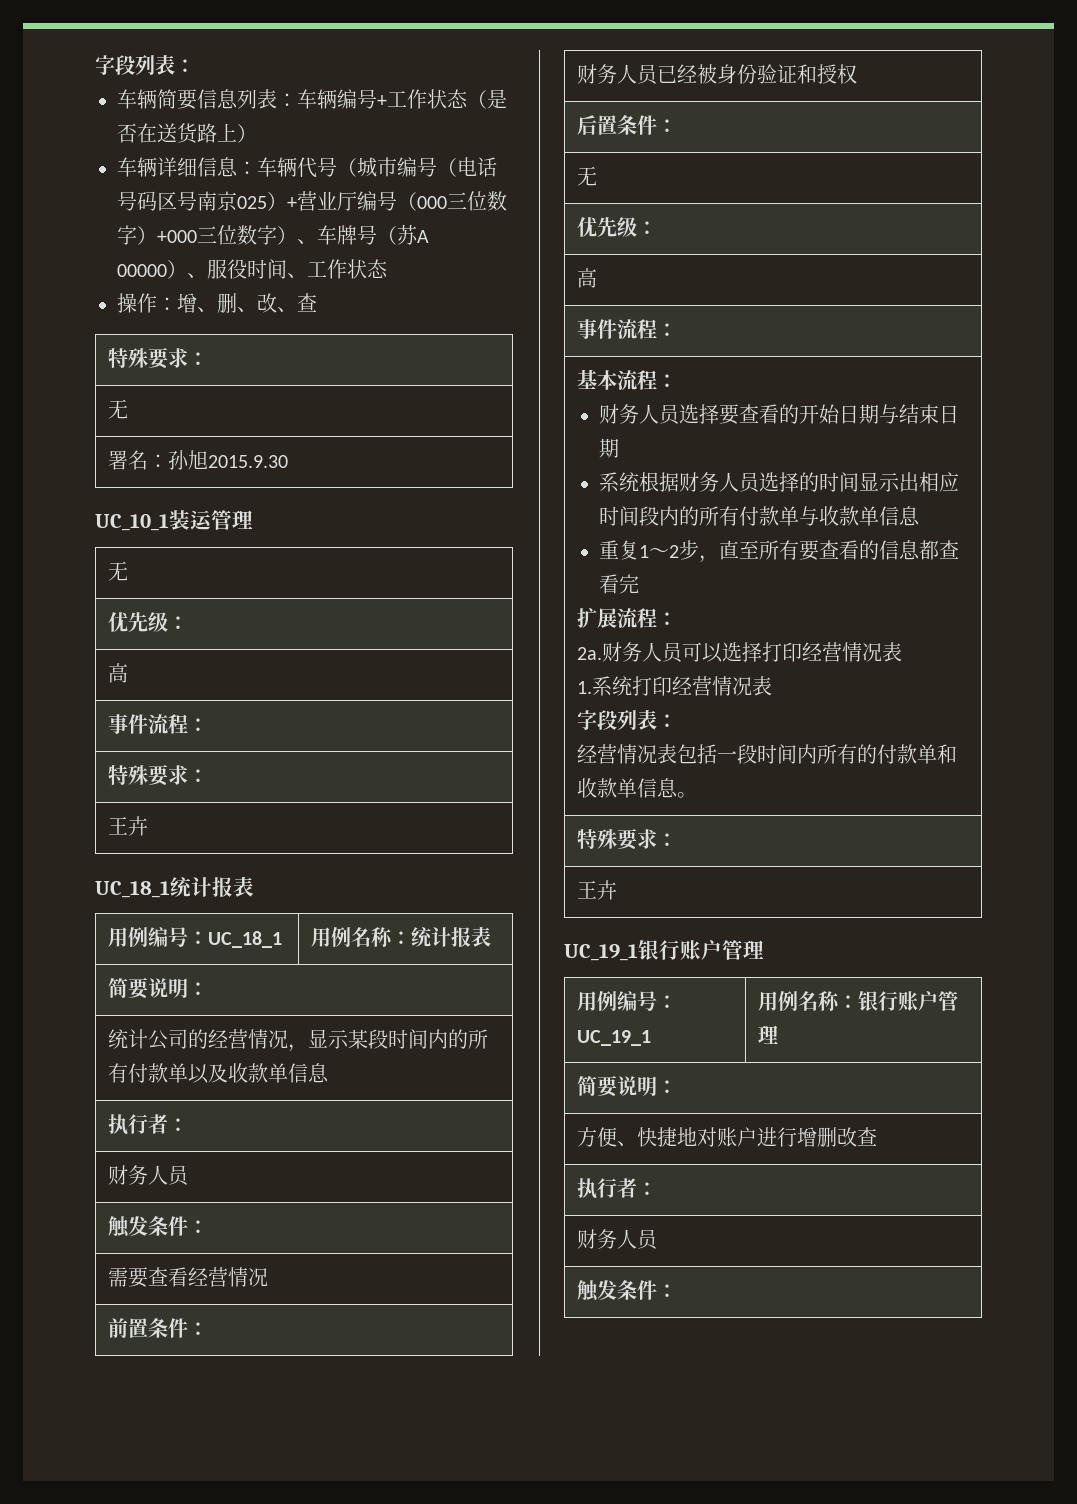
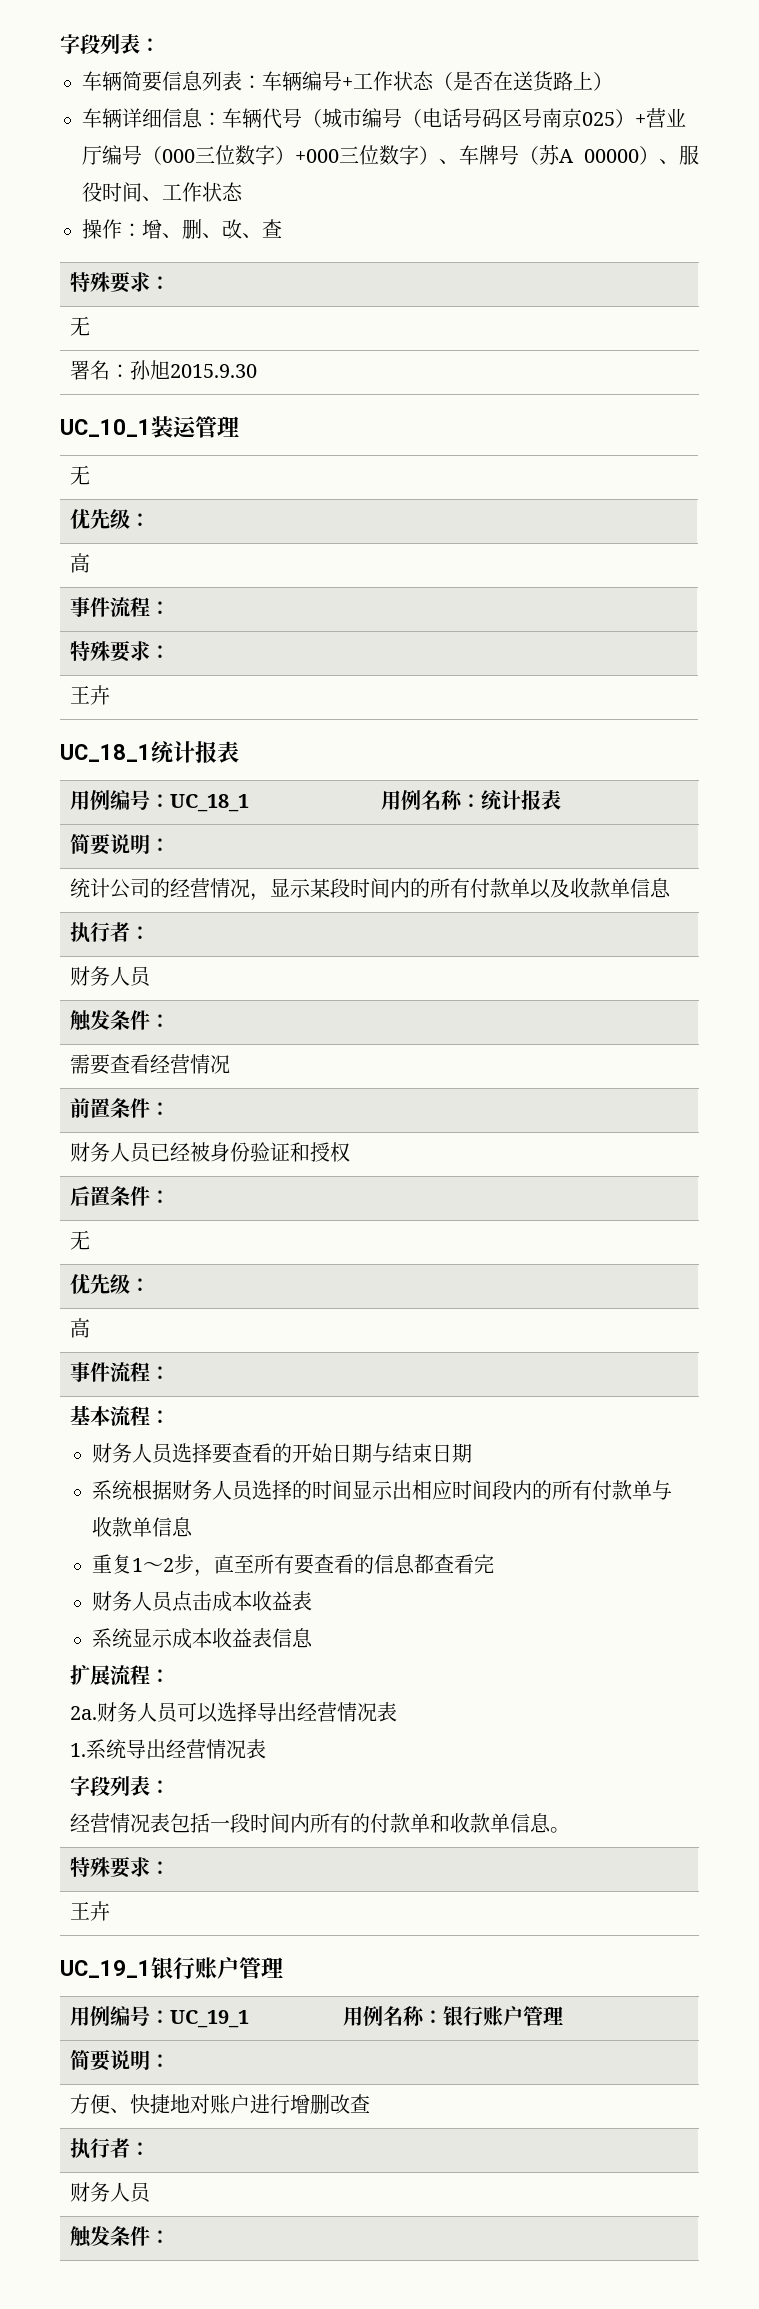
+ 财务人员点击成本收益表
+ 系统显示成本收益表信息
- 财务人员可以选择打印经营情况表
+ 财务人员可以选择导出经营情况表
- 1.系统打印经营情况表
+ 1.系统导出经营情况表

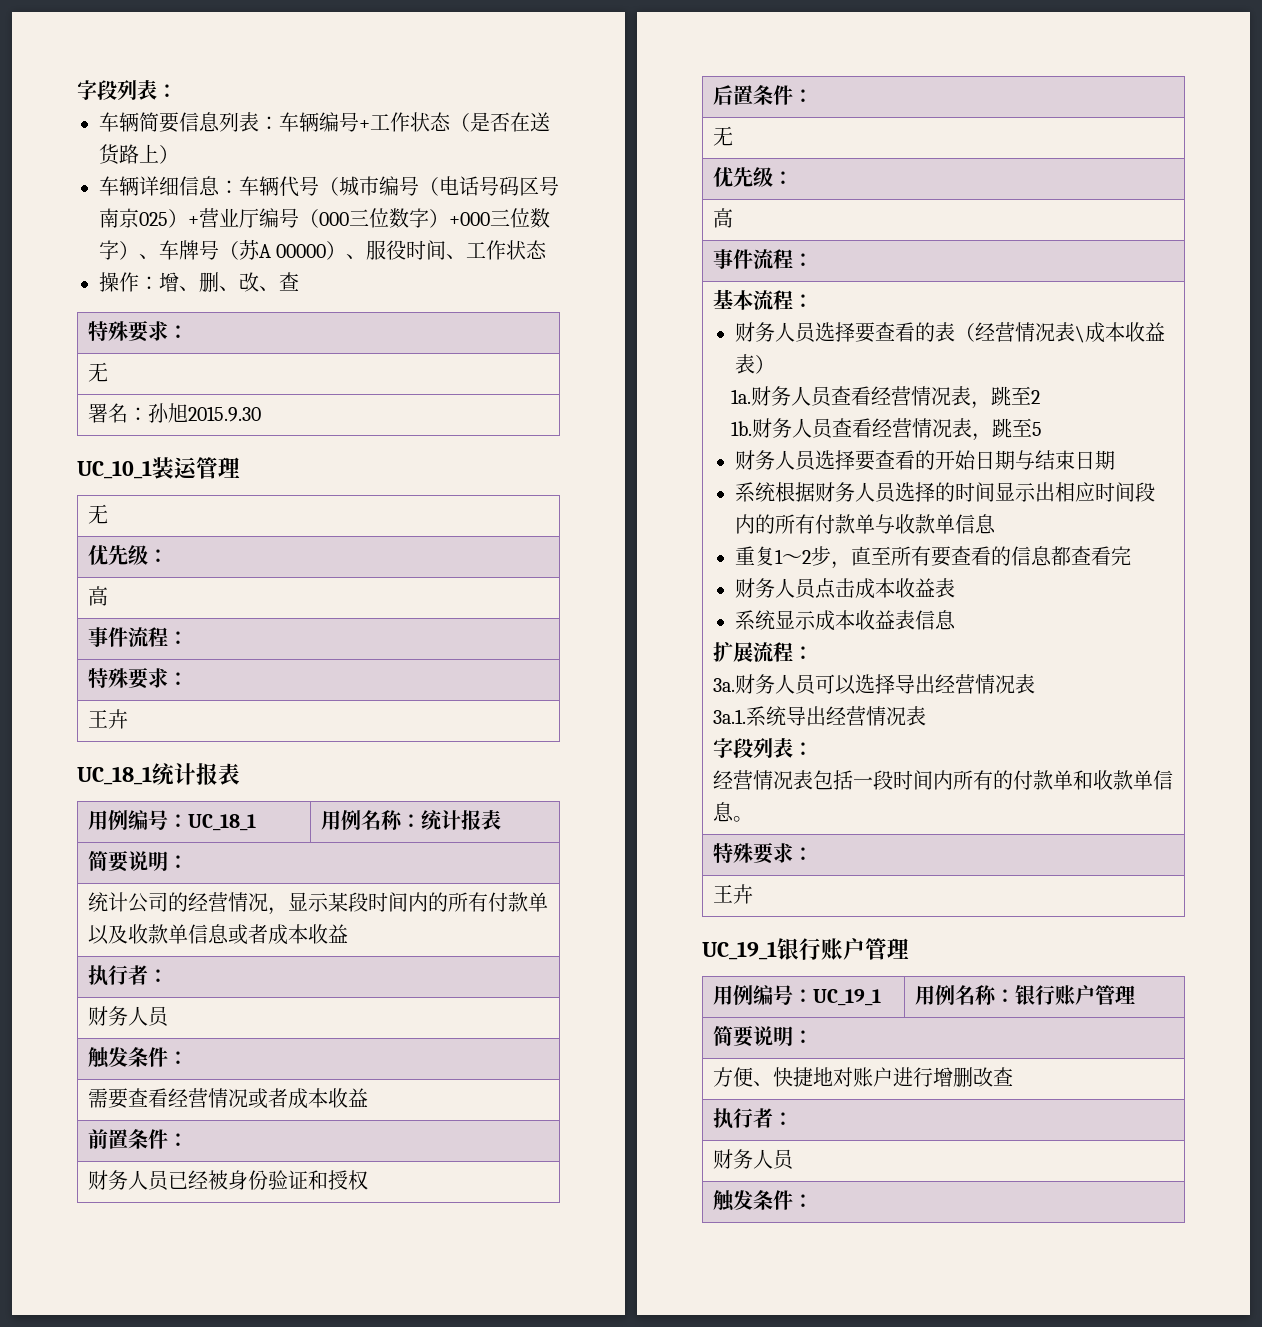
- 统计公司的经营情况，显示某段时间内的所有付款单以及收款单信息
+ 统计公司的经营情况，显示某段时间内的所有付款单以及收款单信息或者成本收益
- 需要查看经营情况
+ 需要查看经营情况或者成本收益
+ 财务人员选择要查看的表（经营情况表\成本收益表）
+ 1a.财务人员查看经营情况表，跳至2
+ 1b.财务人员查看经营情况表，跳至5
- 2a.
+ 3a.
- 1.系统导出经营情况表
+ 3a.1.系统导出经营情况表

